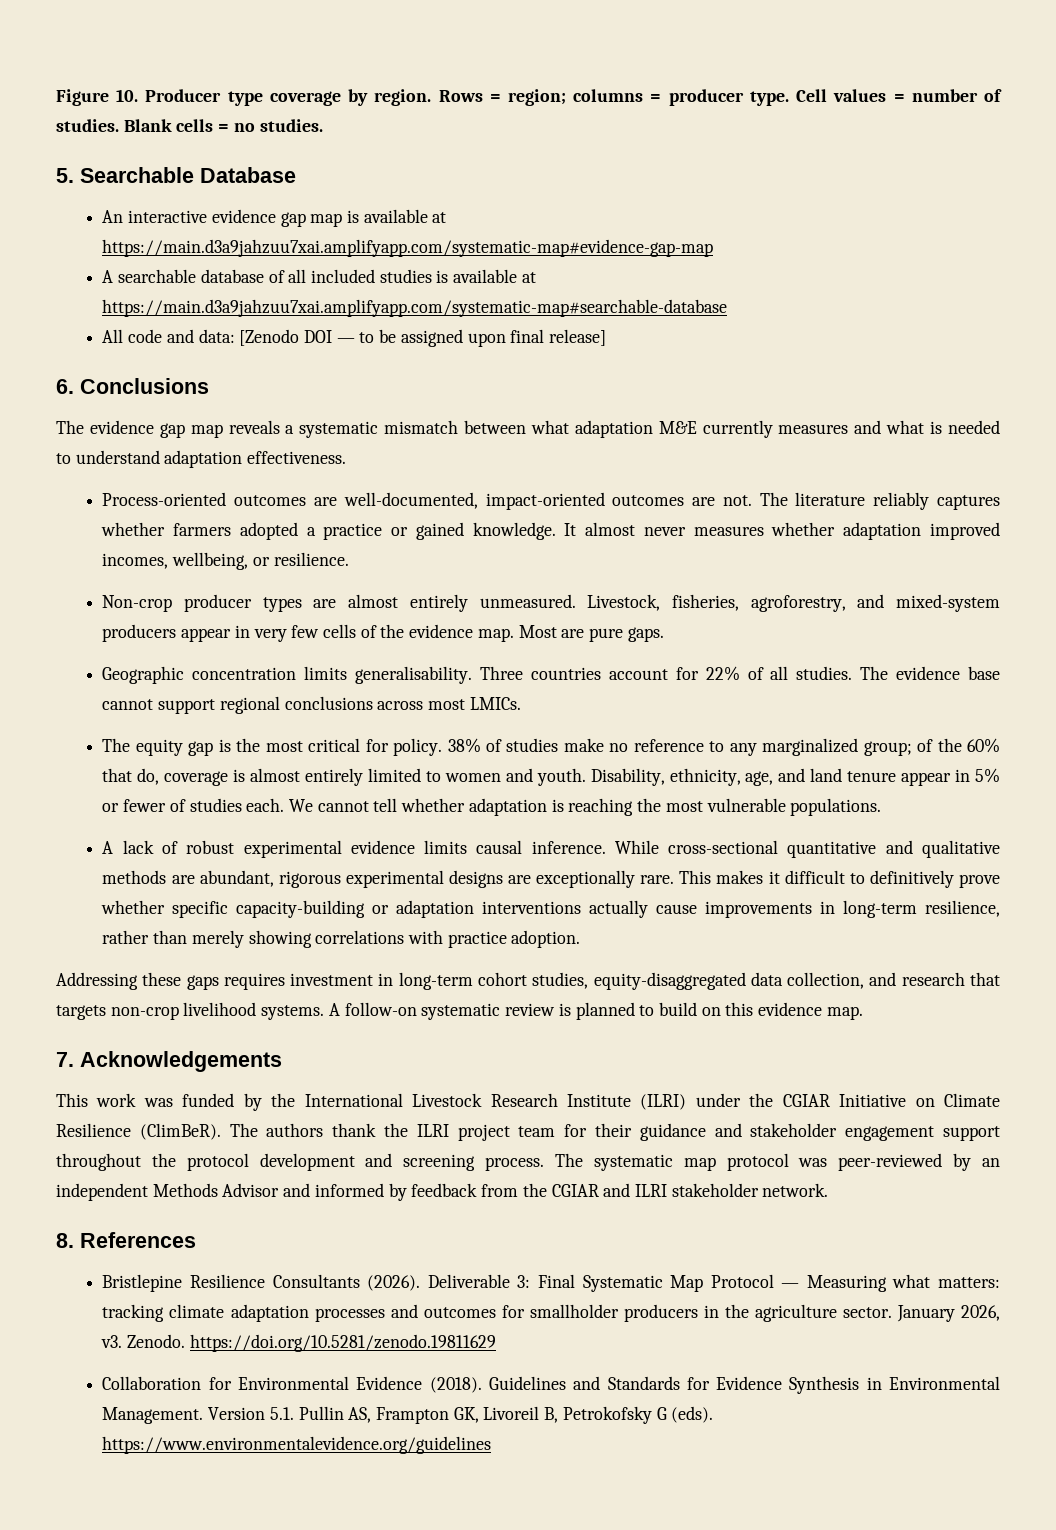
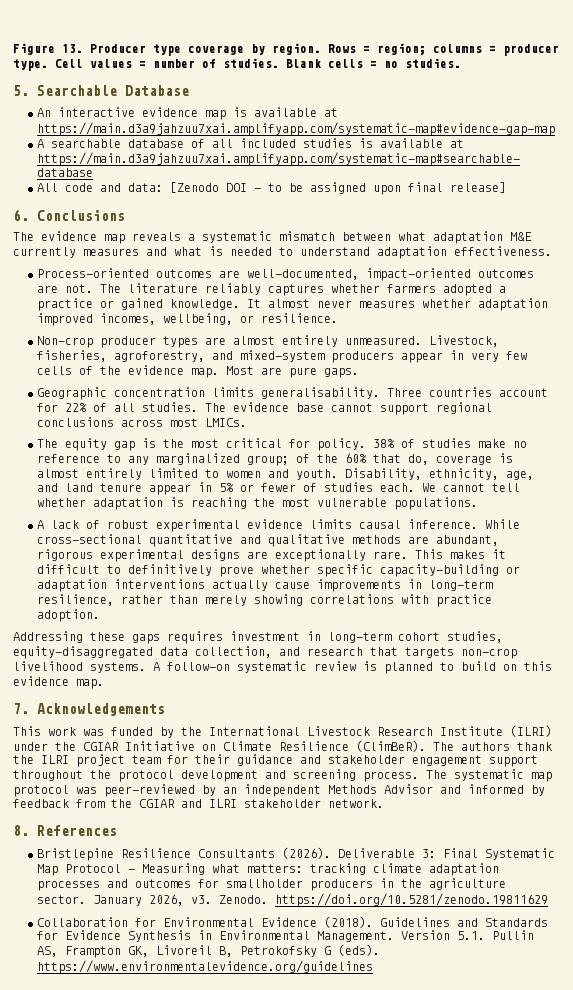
- Figure 10. Producer type coverage by region.
+ Figure 13. Producer type coverage by region.
- An interactive evidence gap map is available at https://main.d3a9jahzuu7xai.amplifyapp.com/systematic-map#evidence-gap-map
+ An interactive evidence map is available at https://main.d3a9jahzuu7xai.amplifyapp.com/systematic-map#evidence-gap-map
- The evidence gap map reveals a systematic mismatch between what adaptation M&E currently measures and what is needed to understand adaptation effectiveness.
+ The evidence map reveals a systematic mismatch between what adaptation M&E currently measures and what is needed to understand adaptation effectiveness.

